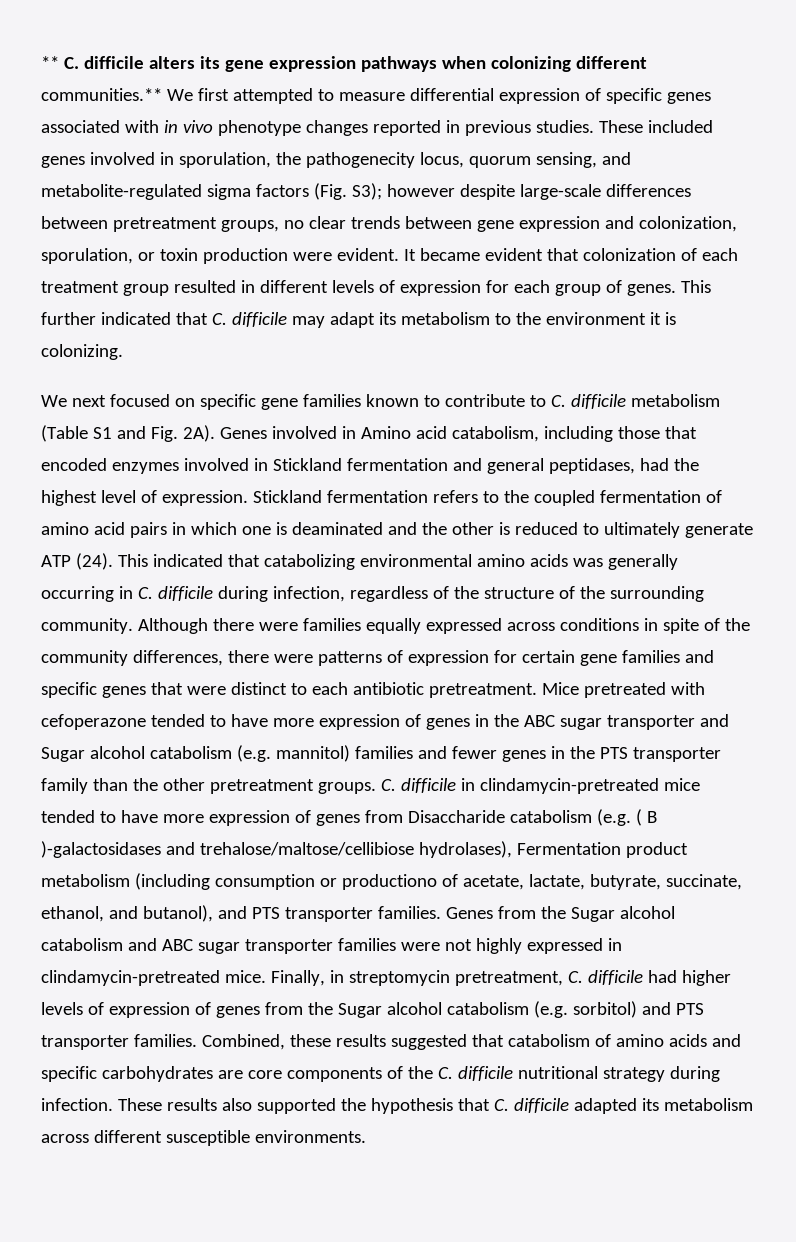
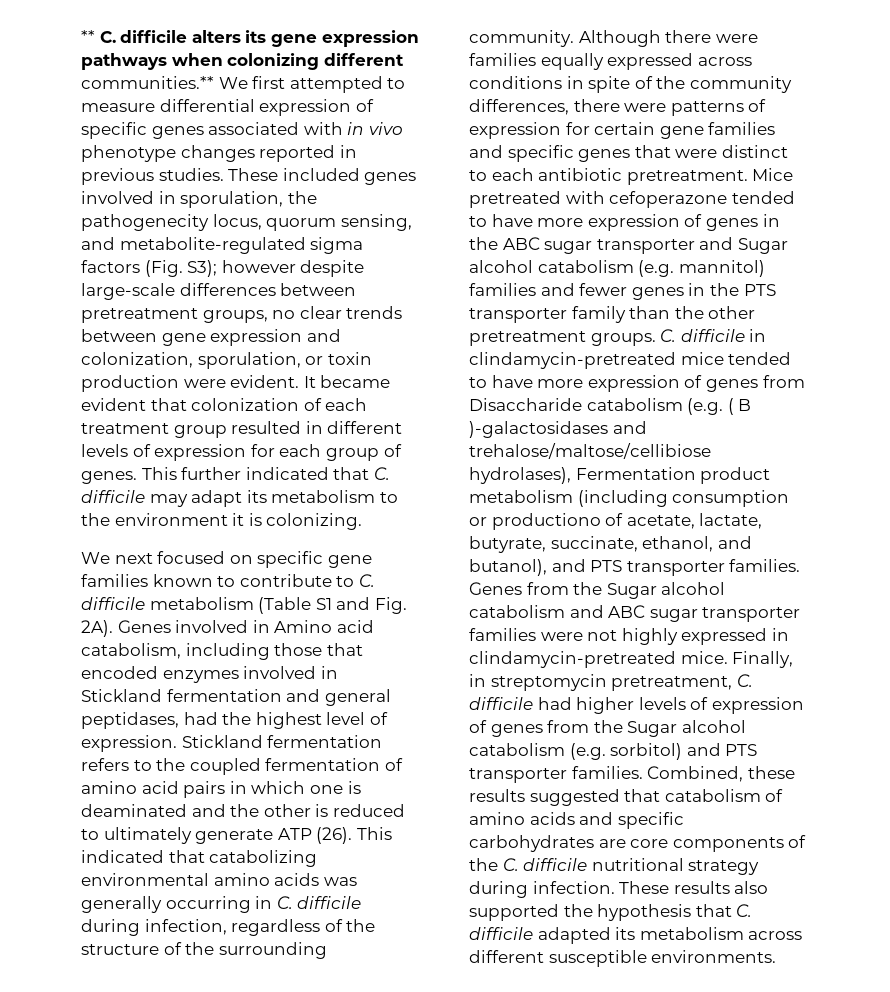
- Stickland fermentation refers to the coupled fermentation of amino acid pairs in which one is deaminated and the other is reduced to ultimately generate ATP (24).
+ Stickland fermentation refers to the coupled fermentation of amino acid pairs in which one is deaminated and the other is reduced to ultimately generate ATP (26).

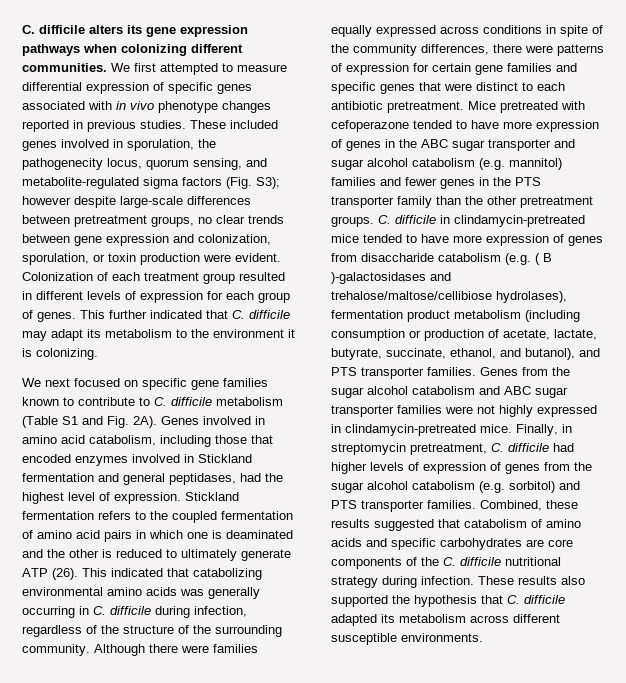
- ** C. difficile alters its gene expression pathways when colonizing different communities.** We first attempted to measure differential expression of specific genes associated with in vivo phenotype changes reported in previous studies.
+ C. difficile alters its gene expression pathways when colonizing different communities. We first attempted to measure differential expression of specific genes associated with in vivo phenotype changes reported in previous studies.
- It became evident that colonization of each treatment group resulted in different levels of expression for each group of genes.
+ Colonization of each treatment group resulted in different levels of expression for each group of genes.
- Genes involved in Amino acid catabolism, including those that encoded enzymes involved in Stickland fermentation and general peptidases, had the highest level of expression.
+ Genes involved in amino acid catabolism, including those that encoded enzymes involved in Stickland fermentation and general peptidases, had the highest level of expression.
- Mice pretreated with cefoperazone tended to have more expression of genes in the ABC sugar transporter and Sugar alcohol catabolism (e.g. mannitol) families and fewer genes in the PTS transporter family than the other pretreatment groups.
+ Mice pretreated with cefoperazone tended to have more expression of genes in the ABC sugar transporter and sugar alcohol catabolism (e.g. mannitol) families and fewer genes in the PTS transporter family than the other pretreatment groups.
- C. difficile in clindamycin-pretreated mice tended to have more expression of genes from Disaccharide catabolism (e.g. ( B )-galactosidases and trehalose/maltose/cellibiose hydrolases), Fermentation product metabolism (including consumption or productiono of acetate, lactate, butyrate, succinate, ethanol, and butanol), and PTS transporter families.
+ C. difficile in clindamycin-pretreated mice tended to have more expression of genes from disaccharide catabolism (e.g. ( B )-galactosidases and trehalose/maltose/cellibiose hydrolases), fermentation product metabolism (including consumption or production of acetate, lactate, butyrate, succinate, ethanol, and butanol), and PTS transporter families.
- Genes from the Sugar alcohol catabolism and ABC sugar transporter families were not highly expressed in clindamycin-pretreated mice.
+ Genes from the sugar alcohol catabolism and ABC sugar transporter families were not highly expressed in clindamycin-pretreated mice.
- Finally, in streptomycin pretreatment, C. difficile had higher levels of expression of genes from the Sugar alcohol catabolism (e.g. sorbitol) and PTS transporter families.
+ Finally, in streptomycin pretreatment, C. difficile had higher levels of expression of genes from the sugar alcohol catabolism (e.g. sorbitol) and PTS transporter families.

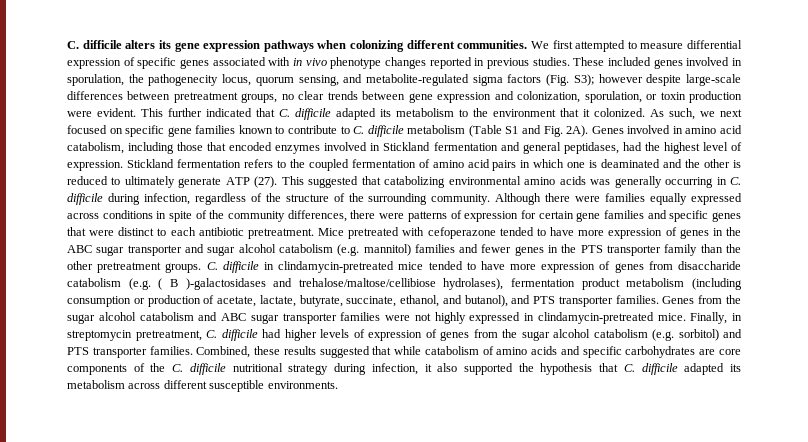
- Colonization of each treatment group resulted in different levels of expression for each group of genes.
- This further indicated that C. difficile may adapt its metabolism to the environment it is colonizing.
- We next focused on specific gene families known to contribute to C. difficile metabolism (Table S1 and Fig. 2A).
+ This further indicated that C. difficile adapted its metabolism to the environment that it colonized. As such, we next focused on specific gene families known to contribute to C. difficile metabolism (Table S1 and Fig. 2A).
- Stickland fermentation refers to the coupled fermentation of amino acid pairs in which one is deaminated and the other is reduced to ultimately generate ATP (26). This indicated that catabolizing environmental amino acids was generally occurring in C. difficile during infection, regardless of the structure of the surrounding community.
+ Stickland fermentation refers to the coupled fermentation of amino acid pairs in which one is deaminated and the other is reduced to ultimately generate ATP (27). This suggested that catabolizing environmental amino acids was generally occurring in C. difficile during infection, regardless of the structure of the surrounding community.
- Combined, these results suggested that catabolism of amino acids and specific carbohydrates are core components of the C. difficile nutritional strategy during infection. These results also supported the hypothesis that C. difficile adapted its metabolism across different susceptible environments.
+ Combined, these results suggested that while catabolism of amino acids and specific carbohydrates are core components of the C. difficile nutritional strategy during infection, it also supported the hypothesis that C. difficile adapted its metabolism across different susceptible environments.

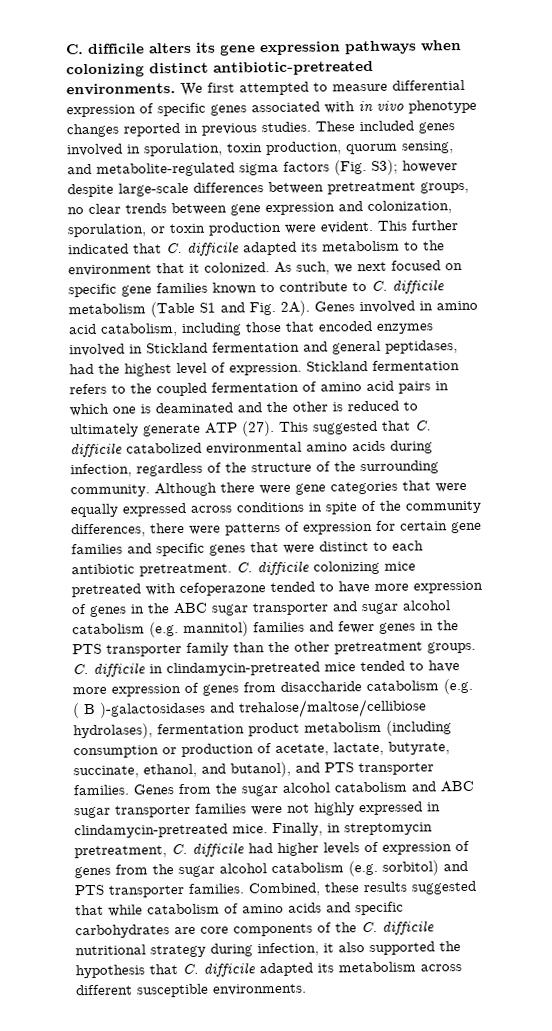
- C. difficile alters its gene expression pathways when colonizing different communities.
+ C. difficile alters its gene expression pathways when colonizing distinct antibiotic-pretreated environments.
- These included genes involved in sporulation, the pathogenecity locus, quorum sensing, and metabolite-regulated sigma factors (Fig. S3); however despite large-scale differences between pretreatment groups, no clear trends between gene expression and colonization, sporulation, or toxin production were evident.
+ These included genes involved in sporulation, toxin production, quorum sensing, and metabolite-regulated sigma factors (Fig. S3); however despite large-scale differences between pretreatment groups, no clear trends between gene expression and colonization, sporulation, or toxin production were evident.
- This suggested that catabolizing environmental amino acids was generally occurring in C. difficile during infection, regardless of the structure of the surrounding community.
+ This suggested that C. difficile catabolized environmental amino acids during infection, regardless of the structure of the surrounding community.
- Although there were families equally expressed across conditions in spite of the community differences, there were patterns of expression for certain gene families and specific genes that were distinct to each antibiotic pretreatment.
+ Although there were gene categories that were equally expressed across conditions in spite of the community differences, there were patterns of expression for certain gene families and specific genes that were distinct to each antibiotic pretreatment.
- Mice pretreated with cefoperazone tended to have more expression of genes in the ABC sugar transporter and sugar alcohol catabolism (e.g. mannitol) families and fewer genes in the PTS transporter family than the other pretreatment groups.
+ C. difficile colonizing mice pretreated with cefoperazone tended to have more expression of genes in the ABC sugar transporter and sugar alcohol catabolism (e.g. mannitol) families and fewer genes in the PTS transporter family than the other pretreatment groups.

